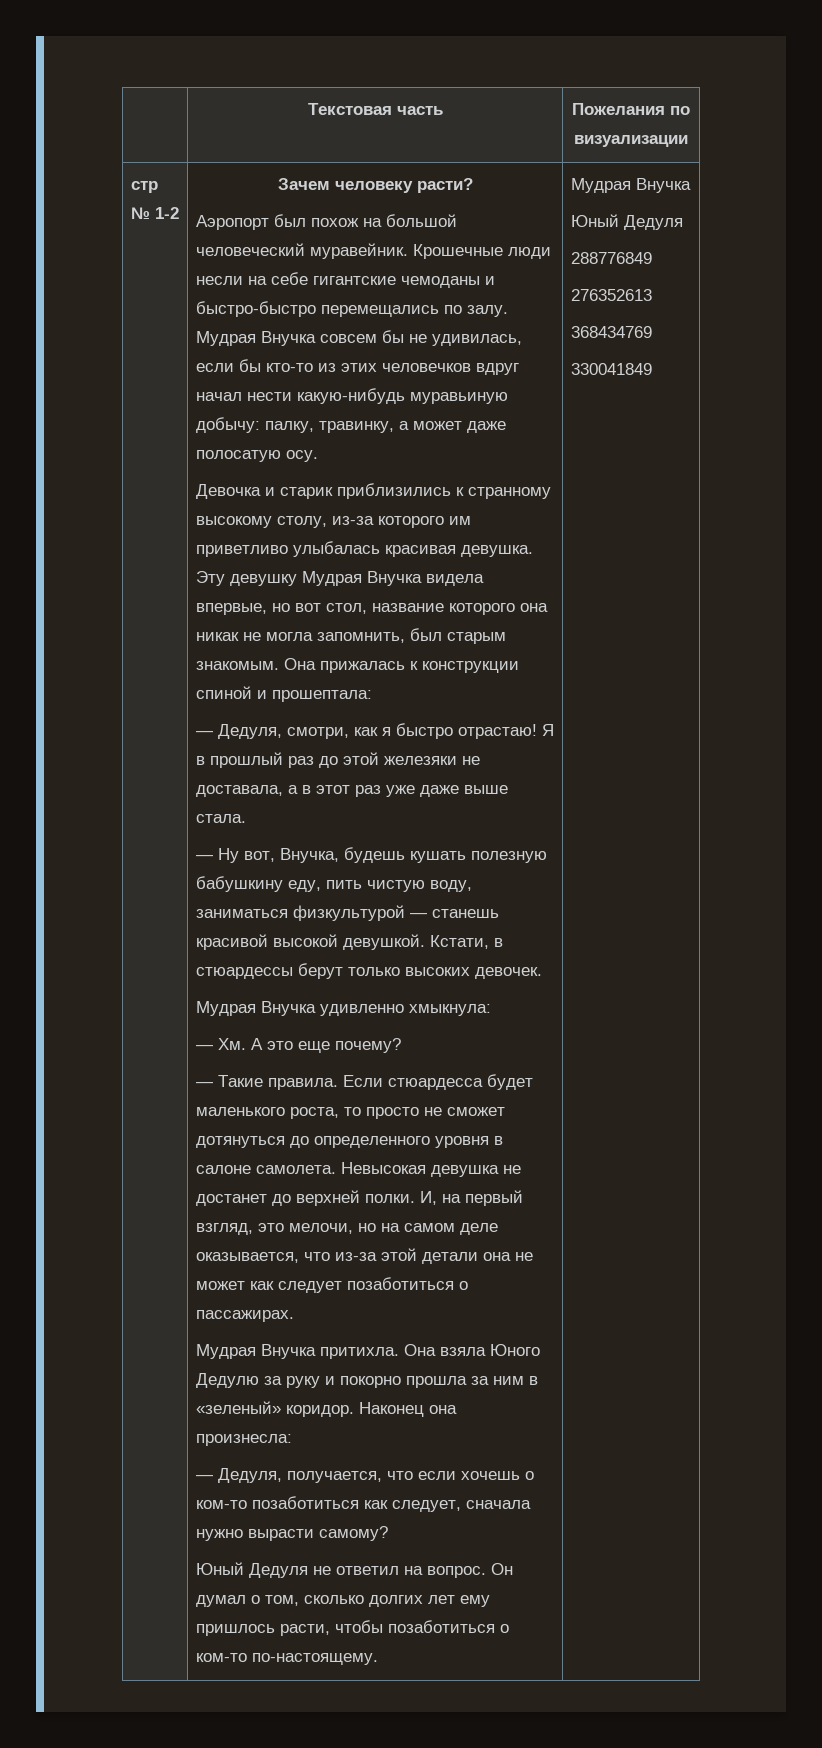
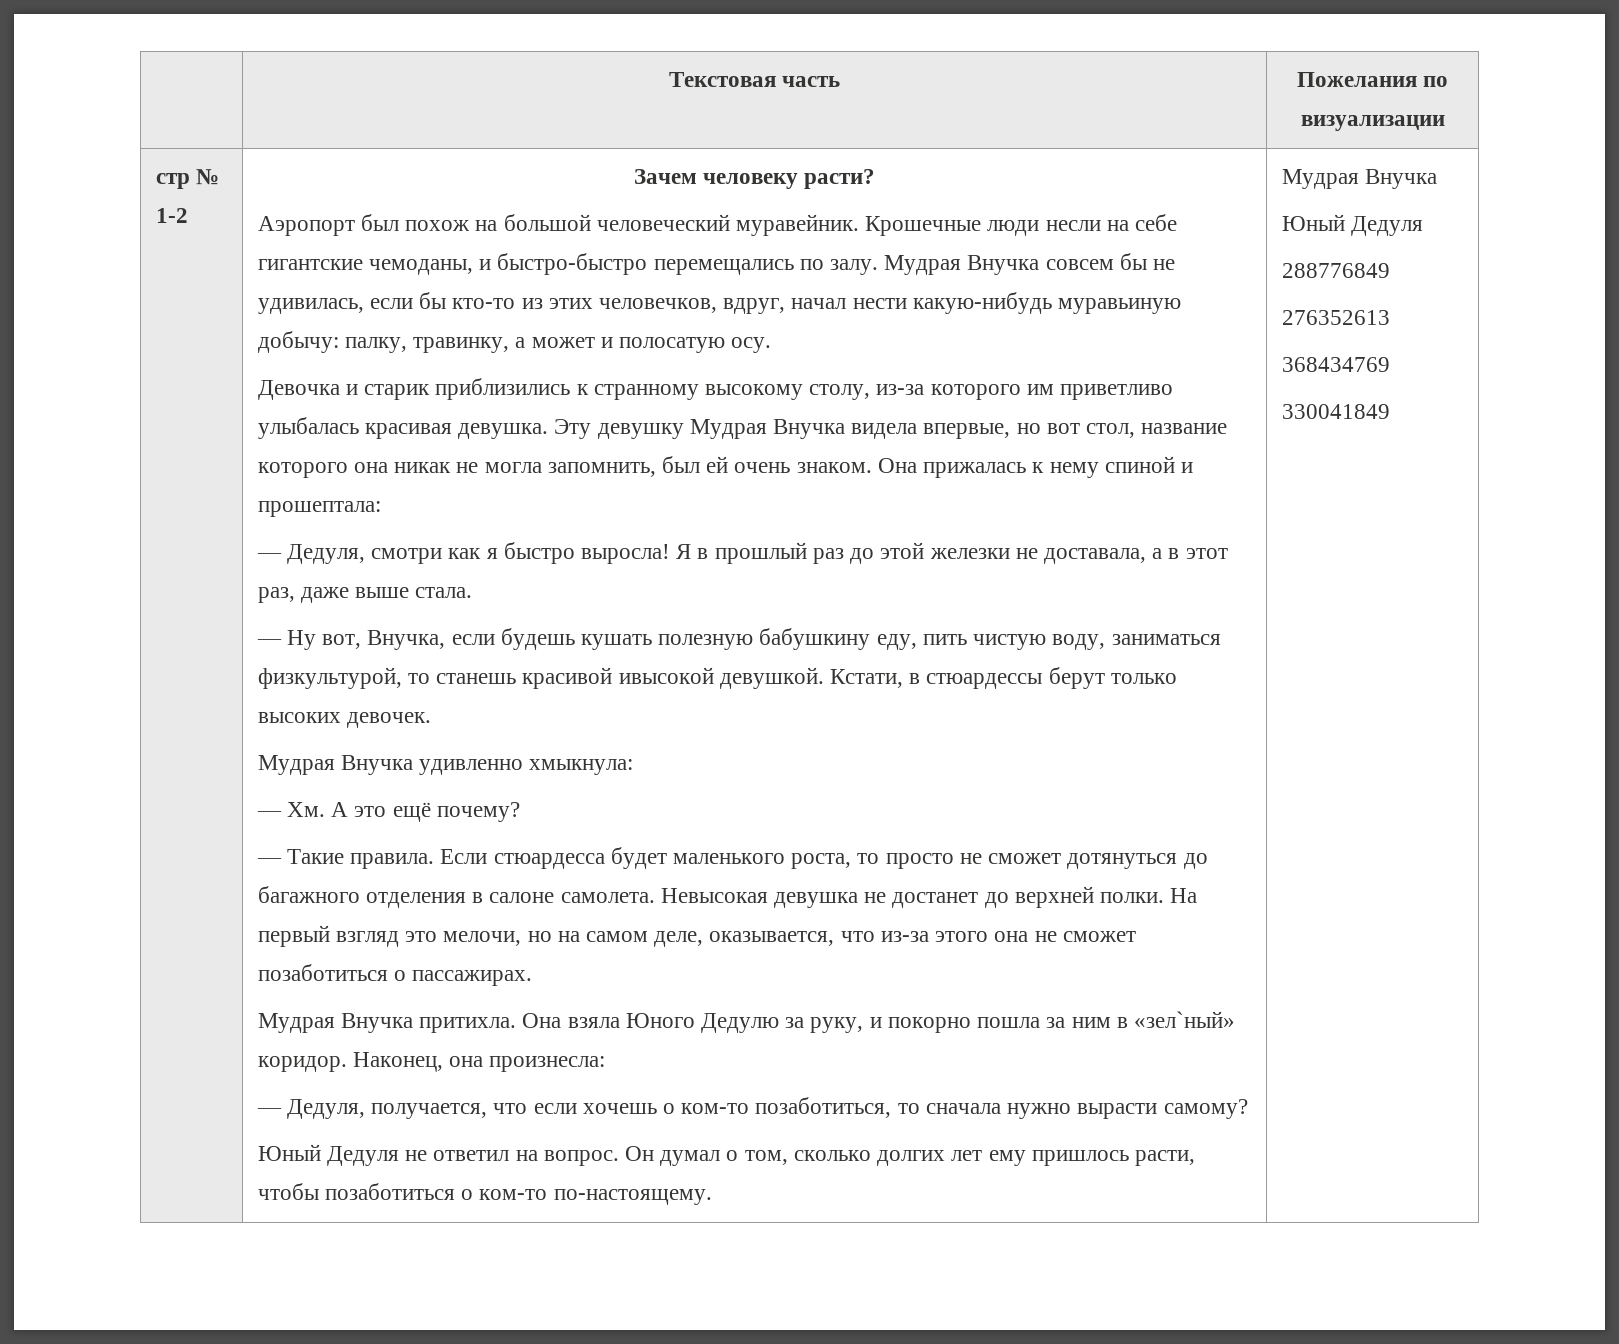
- Крошечные люди несли на себе гигантские чемоданы и быстро-быстро перемещались по залу.
+ Крошечные люди несли на себе гигантские чемоданы, и быстро-быстро перемещались по залу.
- Мудрая Внучка совсем бы не удивилась, если бы кто-то из этих человечков вдруг начал нести какую-нибудь муравьиную добычу: палку, травинку, а может даже полосатую осу.
+ Мудрая Внучка совсем бы не удивилась, если бы кто-то из этих человечков, вдруг, начал нести какую-нибудь муравьиную добычу: палку, травинку, а может и полосатую осу.
- Эту девушку Мудрая Внучка видела впервые, но вот стол, название которого она никак не могла запомнить, был старым знакомым.
+ Эту девушку Мудрая Внучка видела впервые, но вот стол, название которого она никак не могла запомнить, был ей очень знаком.
- Она прижалась к конструкции спиной и прошептала:
+ Она прижалась к нему спиной и прошептала:
- — Дедуля, смотри, как я быстро отрастаю!
+ — Дедуля, смотри как я быстро выросла!
- Я в прошлый раз до этой железяки не доставала, а в этот раз уже даже выше стала.
+ Я в прошлый раз до этой железки не доставала, а в этот раз, даже выше стала.
- — Ну вот, Внучка, будешь кушать полезную бабушкину еду, пить чистую воду, заниматься физкультурой — станешь красивой высокой девушкой.
+ — Ну вот, Внучка, если будешь кушать полезную бабушкину еду, пить чистую воду, заниматься физкультурой, то станешь красивой ивысокой девушкой.
- — Хм. А это еще почему?
+ — Хм. А это ещё почему?
- Если стюардесса будет маленького роста, то просто не сможет дотянуться до определенного уровня в салоне самолета.
+ Если стюардесса будет маленького роста, то просто не сможет дотянуться до багажного отделения в салоне самолета.
- И, на первый взгляд, это мелочи, но на самом деле оказывается, что из-за этой детали она не может как следует позаботиться о пассажирах.
+ На первый взгляд это мелочи, но на самом деле, оказывается, что из-за этого она не сможет позаботиться о пассажирах.
- Она взяла Юного Дедулю за руку и покорно прошла за ним в «зеленый» коридор. Наконец она произнесла:
+ Она взяла Юного Дедулю за руку, и покорно пошла за ним в «зел`ный» коридор. Наконец, она произнесла:
- — Дедуля, получается, что если хочешь о ком-то позаботиться как следует, сначала нужно вырасти самому?
+ — Дедуля, получается, что если хочешь о ком-то позаботиться, то сначала нужно вырасти самому?

